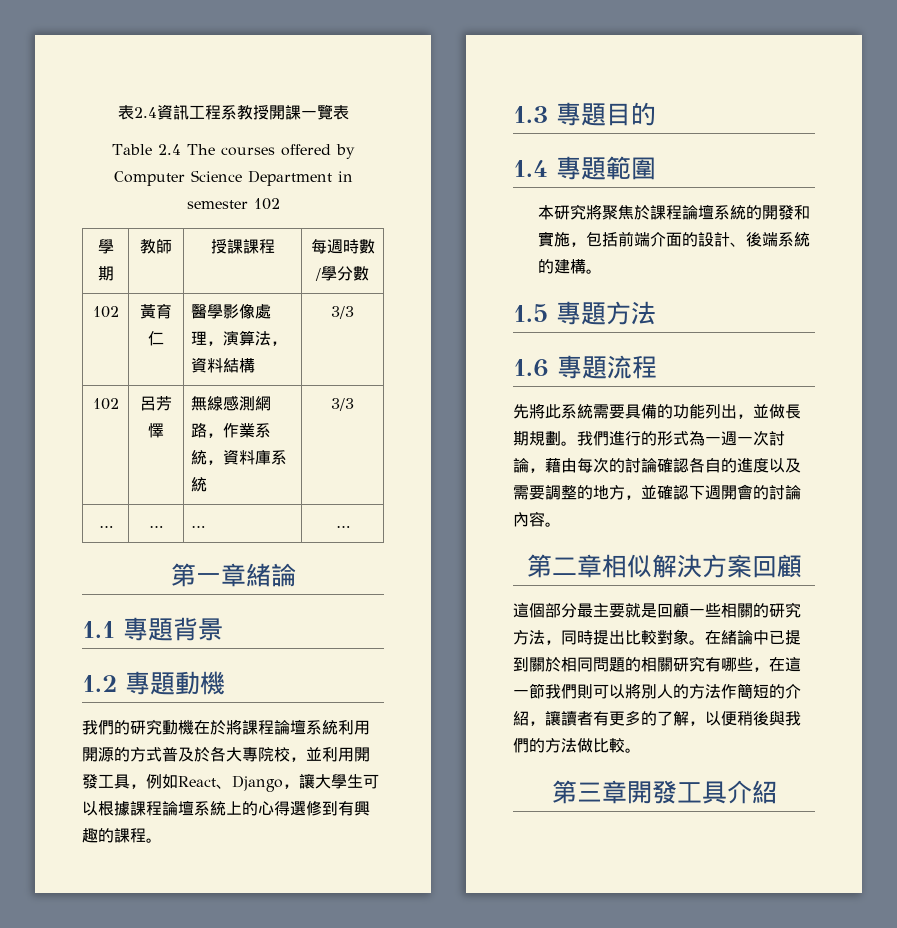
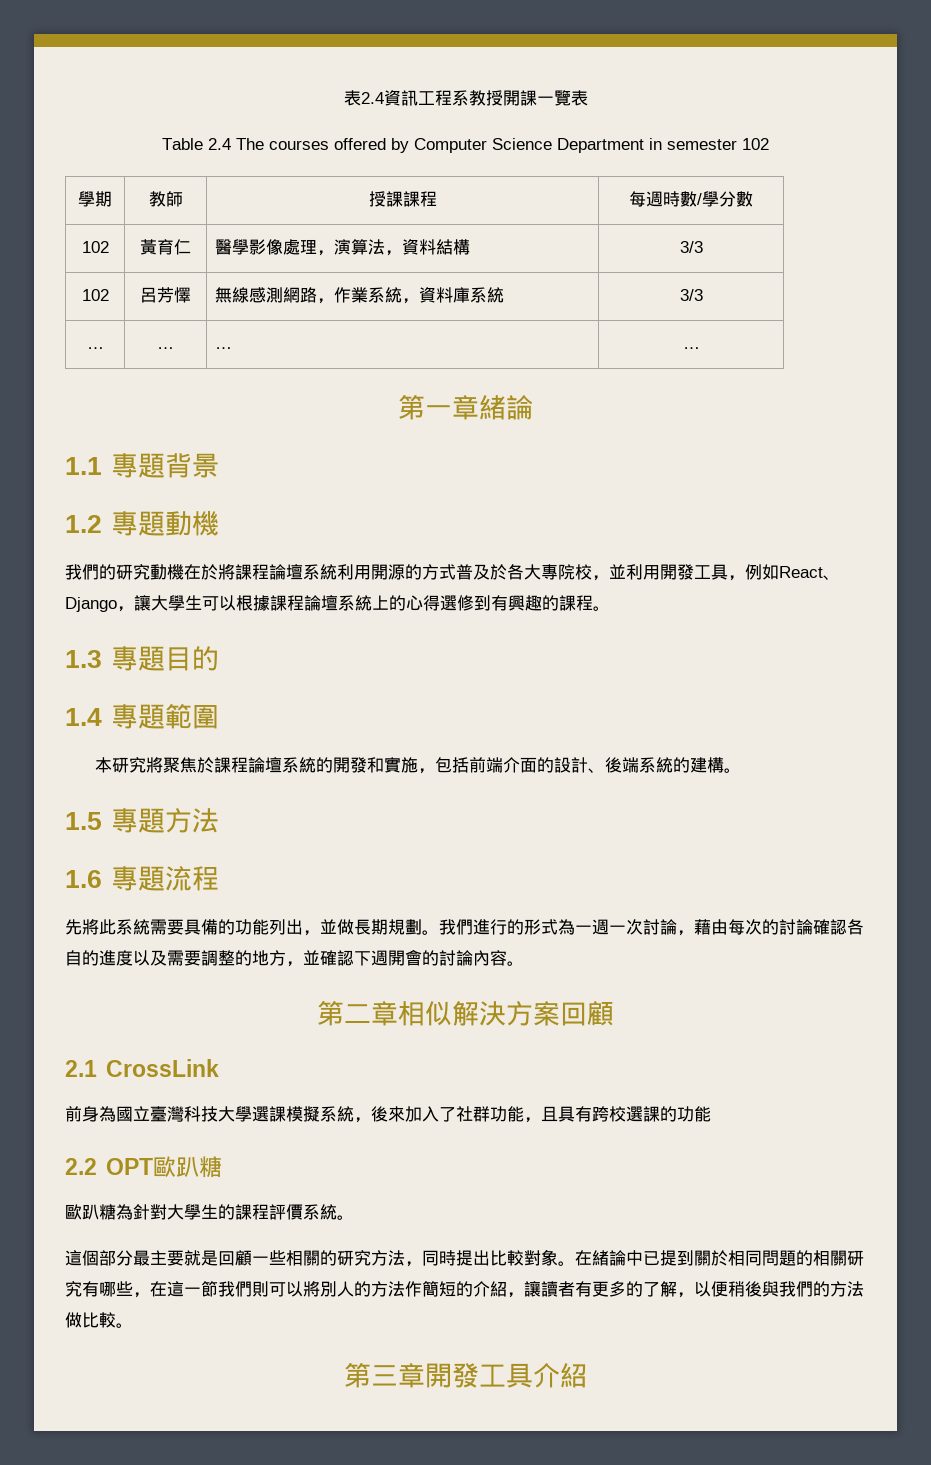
+ 2.1 CrossLink
+ 前身為國立臺灣科技大學選課模擬系統，後來加入了社群功能，且具有跨校選課的功能
+ 2.2 OPT歐趴糖
+ 歐趴糖為針對大學生的課程評價系統。

